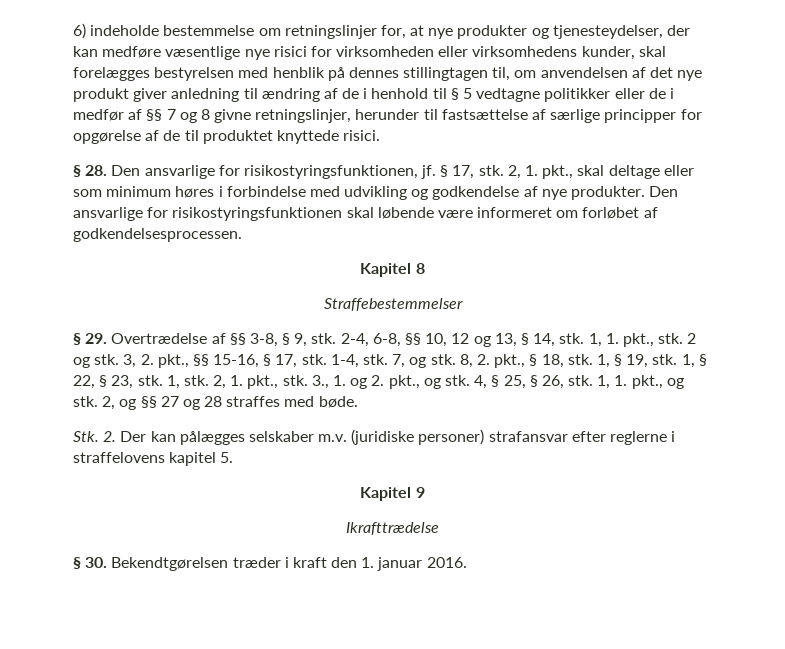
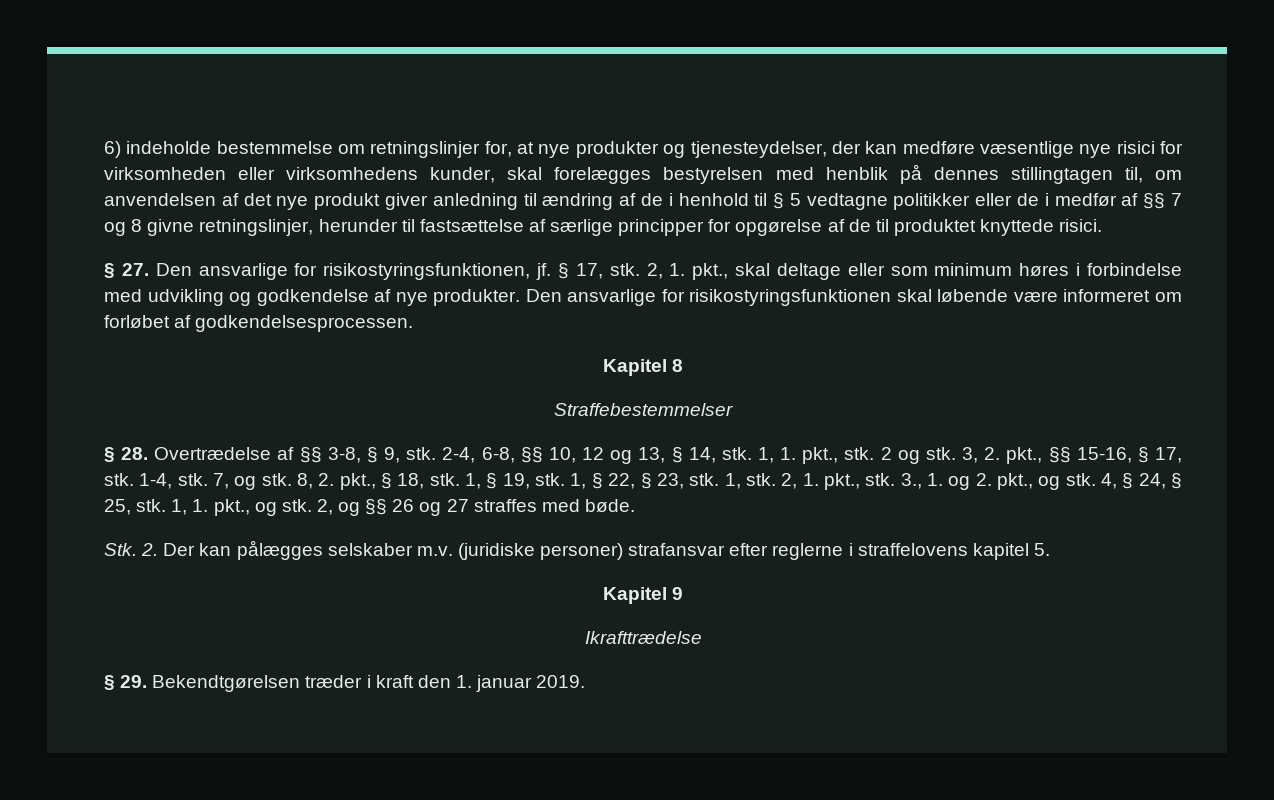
- § 28. Den ansvarlige for risikostyringsfunktionen, jf.
+ § 27. Den ansvarlige for risikostyringsfunktionen, jf.
- § 29. Overtrædelse af §§ 3-8, § 9, stk.
+ § 28. Overtrædelse af §§ 3-8, § 9, stk.
- 4, § 25, § 26, stk.
+ 4, § 24, § 25, stk.
- 2, og §§ 27 og 28 straffes med bøde.
+ 2, og §§ 26 og 27 straffes med bøde.
- § 30. Bekendtgørelsen træder i kraft den 1. januar 2016.
+ § 29. Bekendtgørelsen træder i kraft den 1. januar 2019.

